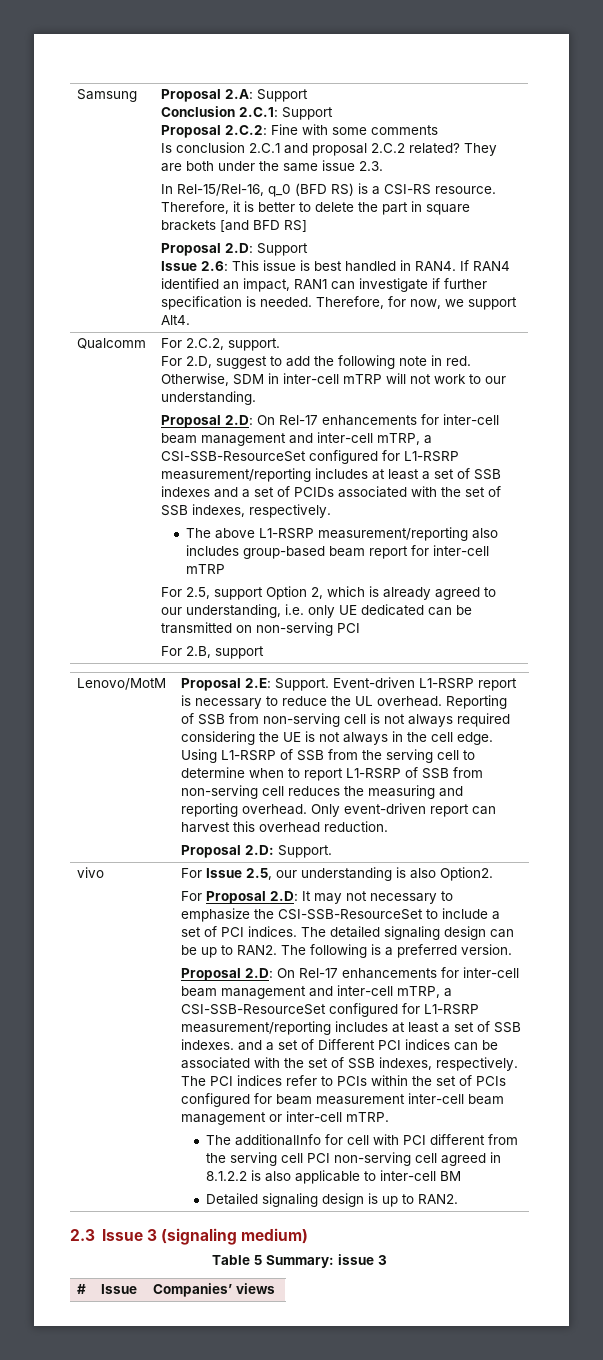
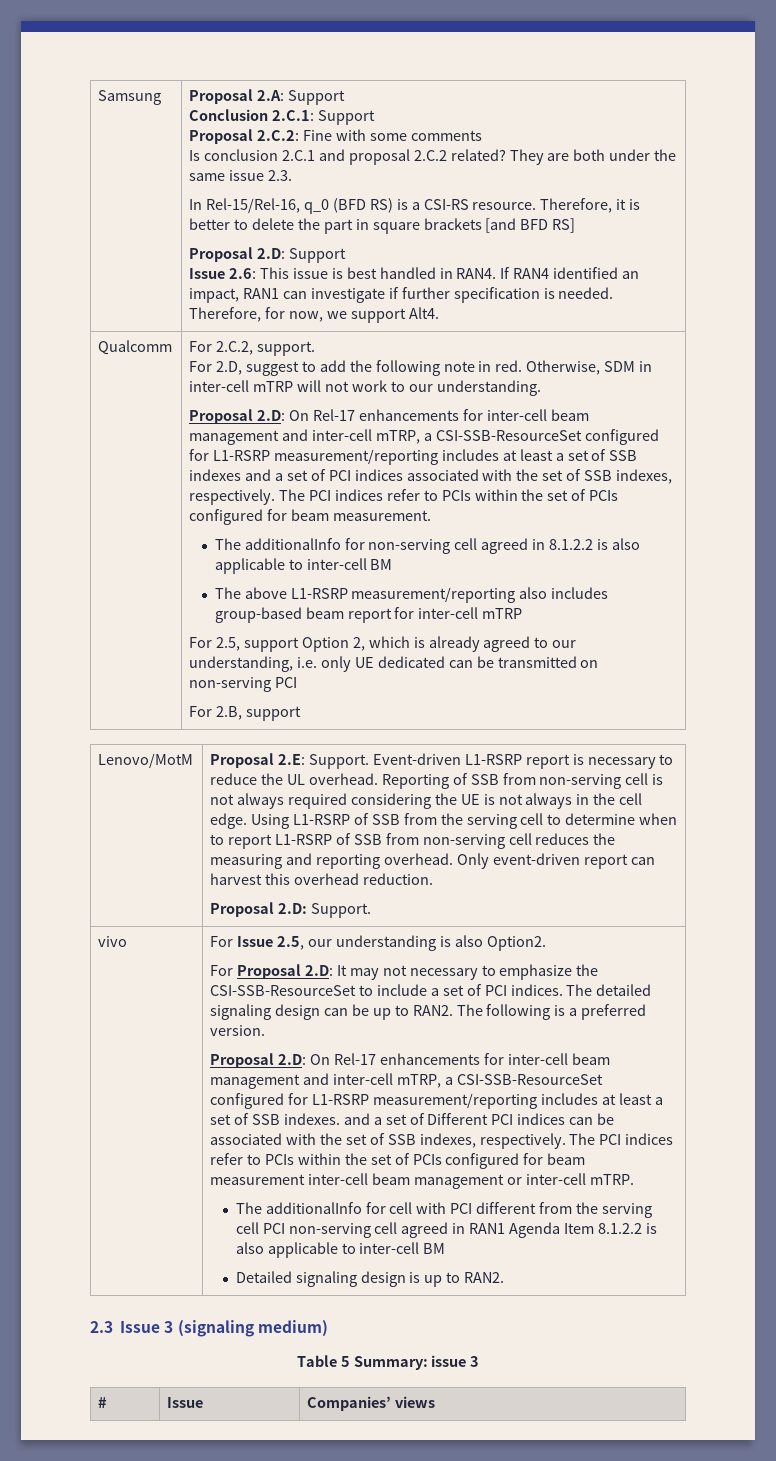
- Proposal 2.D: On Rel-17 enhancements for inter-cell beam management and inter-cell mTRP, a CSI-SSB-ResourceSet configured for L1-RSRP measurement/reporting includes at least a set of SSB indexes and a set of PCIDs associated with the set of SSB indexes, respectively.
+ Proposal 2.D: On Rel-17 enhancements for inter-cell beam management and inter-cell mTRP, a CSI-SSB-ResourceSet configured for L1-RSRP measurement/reporting includes at least a set of SSB indexes and a set of PCI indices associated with the set of SSB indexes, respectively. The PCI indices refer to PCIs within the set of PCIs configured for beam measurement.
+ The additionalInfo for non-serving cell agreed in 8.1.2.2 is also applicable to inter-cell BM
- The additionalInfo for cell with PCI different from the serving cell PCI non-serving cell agreed in 8.1.2.2 is also applicable to inter-cell BM
+ The additionalInfo for cell with PCI different from the serving cell PCI non-serving cell agreed in RAN1 Agenda Item 8.1.2.2 is also applicable to inter-cell BM

